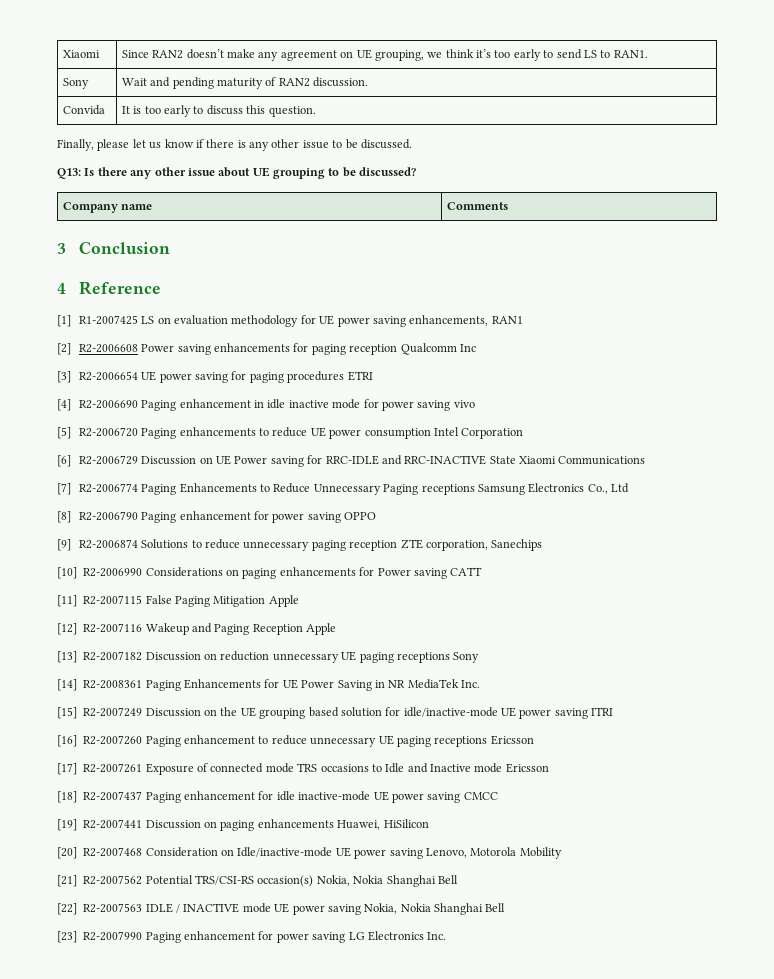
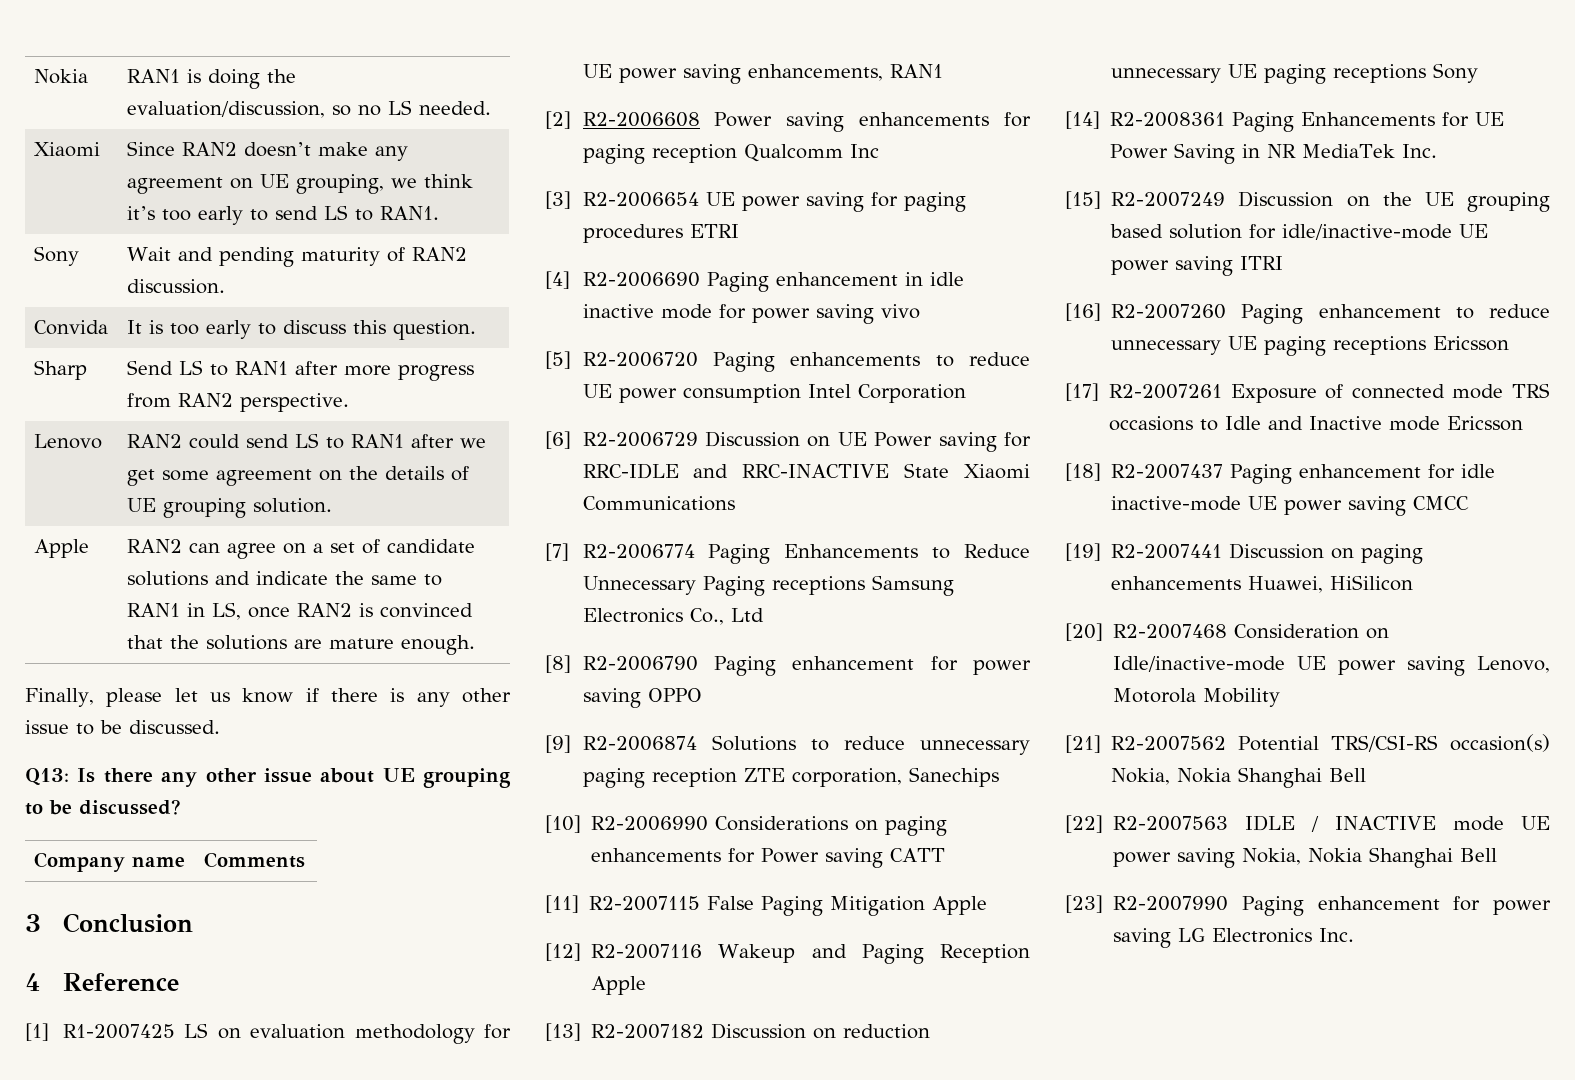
+ Nokia | RAN1 is doing the evaluation/discussion, so no LS needed.
+ Sharp | Send LS to RAN1 after more progress from RAN2 perspective.
+ Lenovo | RAN2 could send LS to RAN1 after we get some agreement on the details of UE grouping solution.
+ Apple | RAN2 can agree on a set of candidate solutions and indicate the same to RAN1 in LS, once RAN2 is convinced that the solutions are mature enough.

